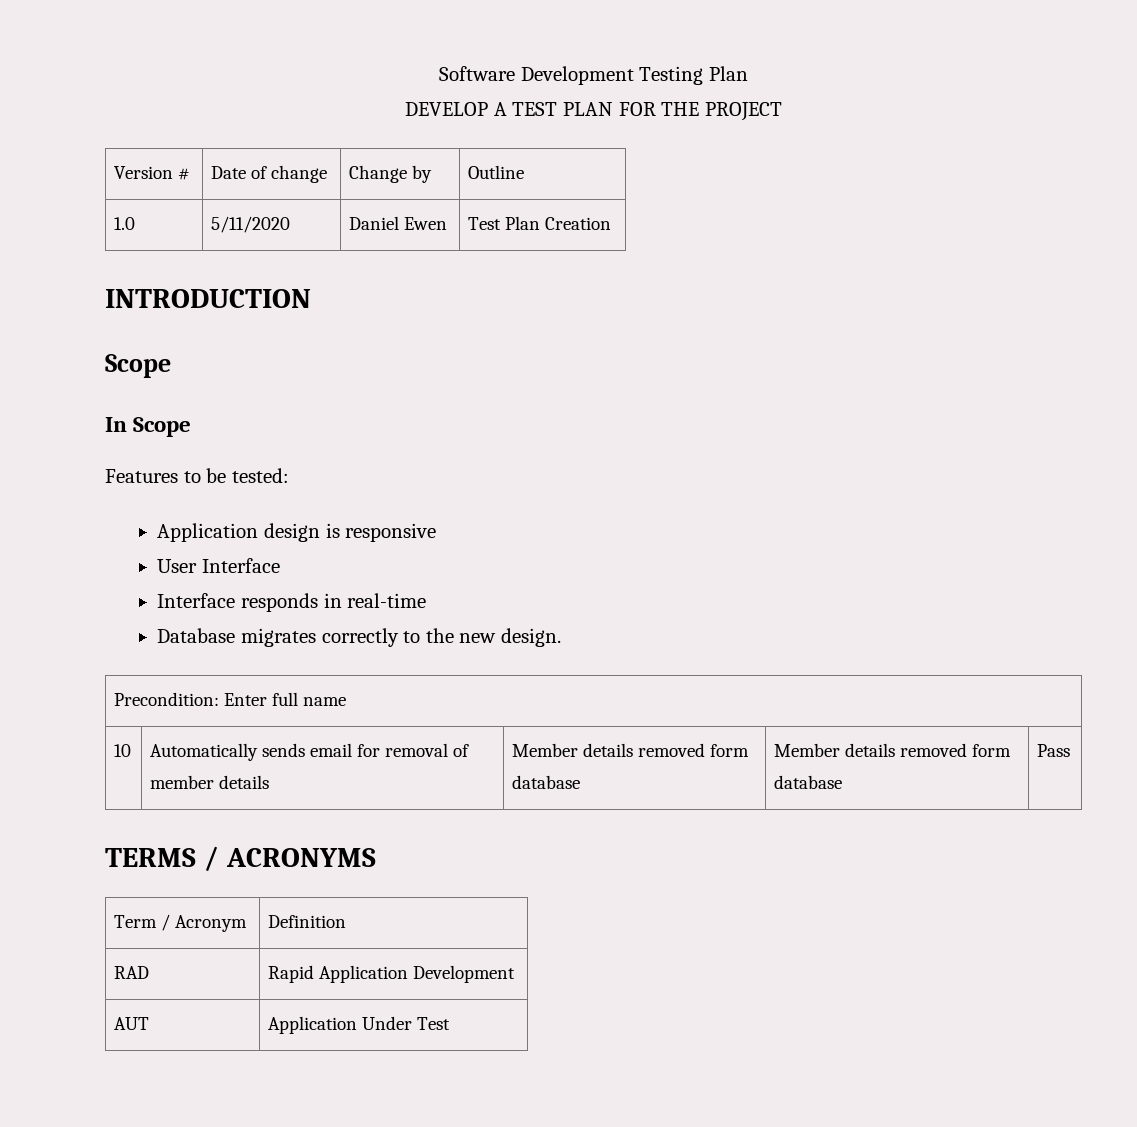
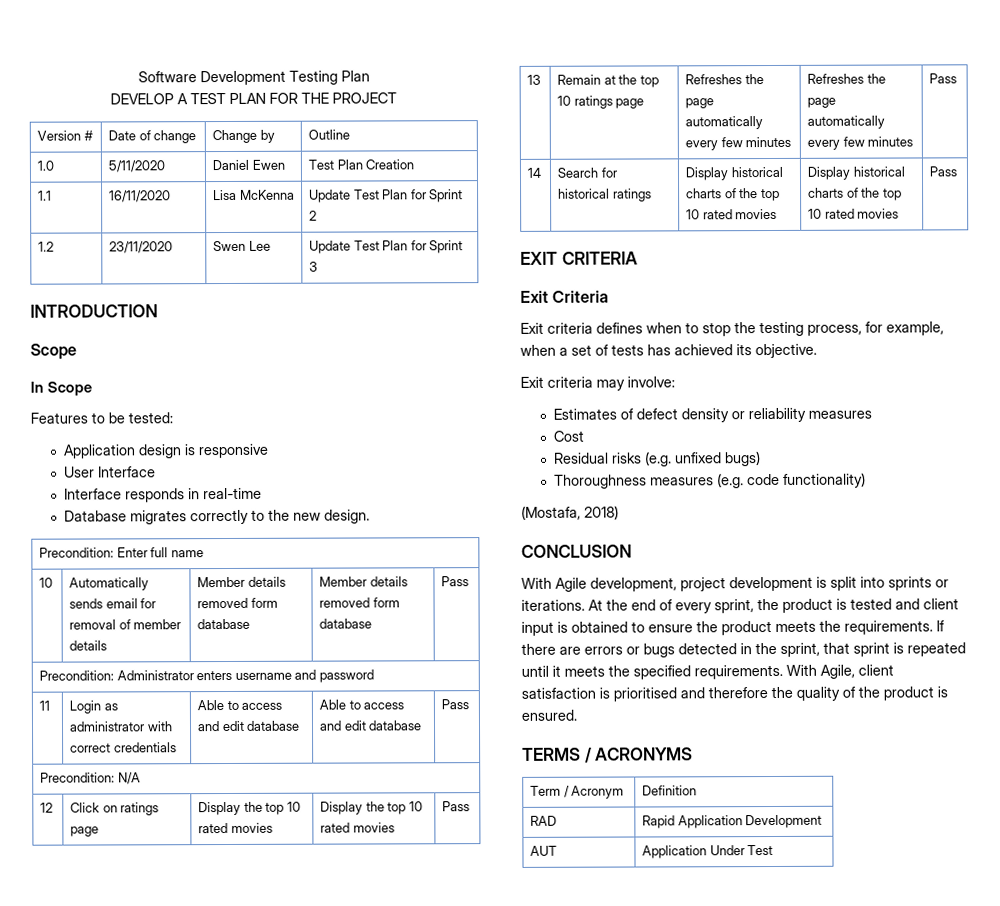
+ 1.1 | 16/11/2020 | Lisa McKenna | Update Test Plan for Sprint 2
+ 1.2 | 23/11/2020 | Swen Lee | Update Test Plan for Sprint 3
+ Precondition: Administrator enters username and password
+ 11 | Login as administrator with correct credentials | Able to access and edit database | Able to access and edit database | Pass
+ Precondition: N/A
+ 12 | Click on ratings page | Display the top 10 rated movies | Display the top 10 rated movies | Pass
+ 13 | Remain at the top 10 ratings page | Refreshes the page automatically every few minutes | Refreshes the page automatically every few minutes | Pass
+ 14 | Search for historical ratings | Display historical charts of the top 10 rated movies | Display historical charts of the top 10 rated movies | Pass
+ EXIT CRITERIA
+ Exit Criteria
+ Exit criteria defines when to stop the testing process, for example, when a set of tests has achieved its objective.
+ Exit criteria may involve:
+ Estimates of defect density or reliability measures
+ Cost
+ Residual risks (e.g. unfixed bugs)
+ Thoroughness measures (e.g. code functionality)
+ (Mostafa, 2018)
+ CONCLUSION
+ With Agile development, project development is split into sprints or iterations. At the end of every sprint, the product is tested and client input is obtained to ensure the product meets the requirements. If there are errors or bugs detected in the sprint, that sprint is repeated until it meets the specified requirements. With Agile, client satisfaction is prioritised and therefore the quality of the product is ensured.

